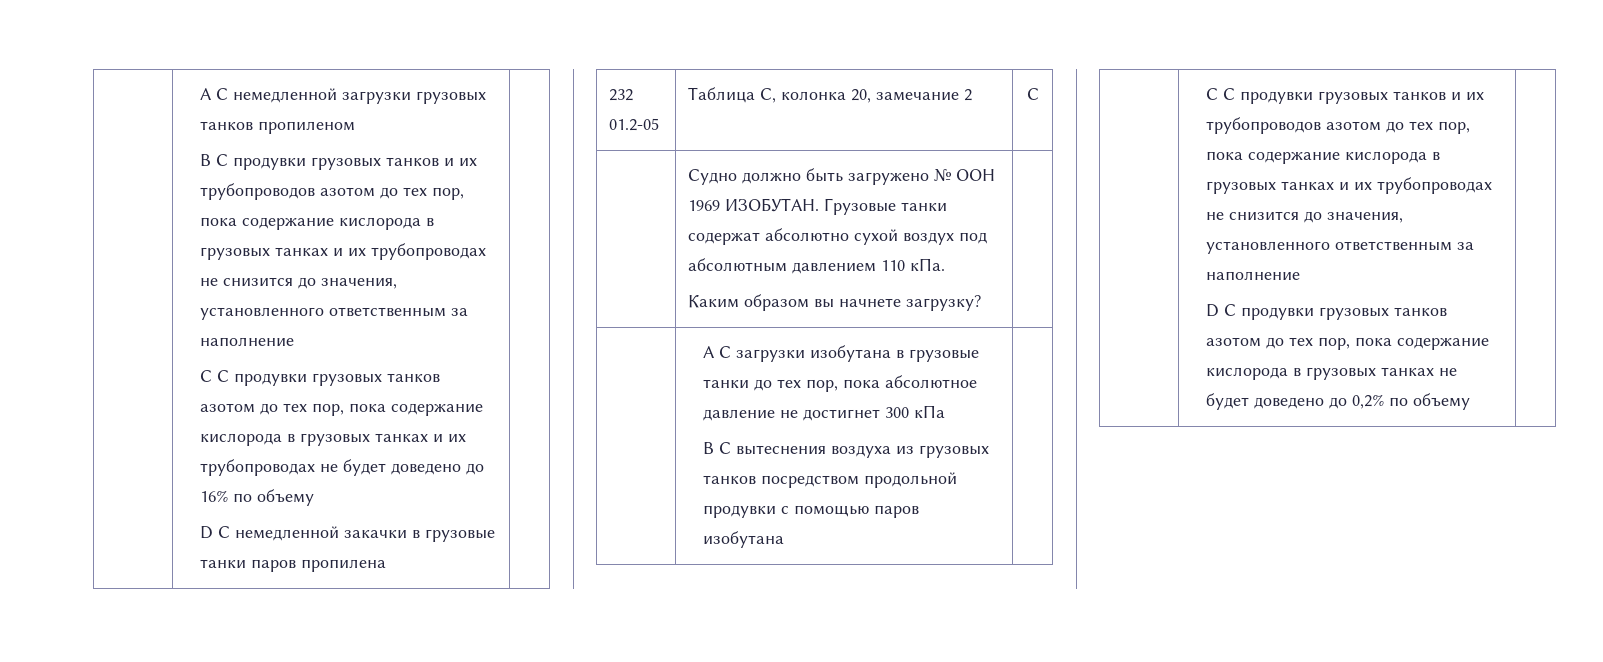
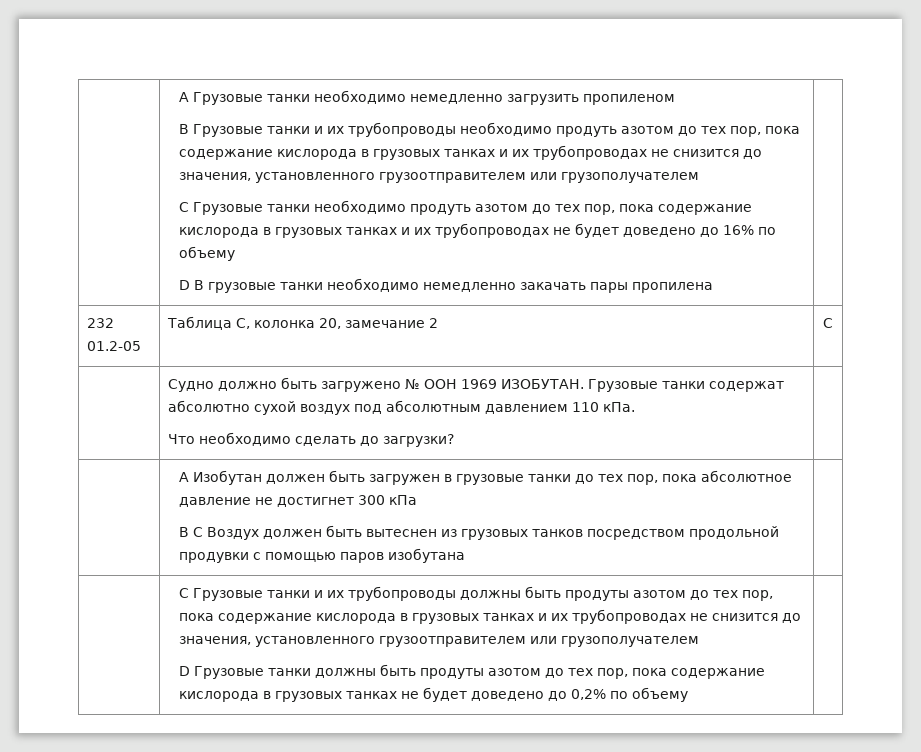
- A С немедленной загрузки грузовых танков пропиленом
- B С продувки грузовых танков и их трубопроводов азотом до тех пор, пока содержание кислорода в грузовых танках и их трубопроводах не снизится до значения, установленного ответственным за наполнение
- C С продувки грузовых танков азотом до тех пор, пока содержание кислорода в грузовых танках и их трубопроводах не будет доведено до 16% по объему
+ A Грузовые танки необходимо немедленно загрузить пропиленом
+ B Грузовые танки и их трубопроводы необходимо продуть азотом до тех пор, пока содержание кислорода в грузовых танках и их трубопроводах не снизится до значения, установленного грузоотправителем или грузополучателем
+ C Грузовые танки необходимо продуть азотом до тех пор, пока содержание кислорода в грузовых танках и их трубопроводах не будет доведено до 16% по объему
- D С немедленной закачки в грузовые танки паров пропилена
+ D В грузовые танки необходимо немедленно закачать пары пропилена
  | Судно должно быть загружено № ООН 1969 ИЗОБУТАН. Грузовые танки содержат абсолютно сухой воздух под абсолютным давлением 110 кПа.
- Каким образом вы начнете загрузку? |
- | A С загрузки изобутана в грузовые танки до тех пор, пока абсолютное давление не достигнет 300 кПа
- B С вытеснения воздуха из грузовых танков посредством продольной продувки с помощью паров изобутана |
+ Что необходимо сделать до загрузки? |
+ | A Изобутан должен быть загружен в грузовые танки до тех пор, пока абсолютное давление не достигнет 300 кПа
+ B С Воздух должен быть вытеснен из грузовых танков посредством продольной продувки с помощью паров изобутана |
- C С продувки грузовых танков и их трубопроводов азотом до тех пор, пока содержание кислорода в грузовых танках и их трубопроводах не снизится до значения, установленного ответственным за наполнение
- D С продувки грузовых танков азотом до тех пор, пока содержание кислорода в грузовых танках не будет доведено до 0,2% по объему
+ C Грузовые танки и их трубопроводы должны быть продуты азотом до тех пор, пока содержание кислорода в грузовых танках и их трубопроводах не снизится до значения, установленного грузоотправителем или грузополучателем
+ D Грузовые танки должны быть продуты азотом до тех пор, пока содержание кислорода в грузовых танках не будет доведено до 0,2% по объему

